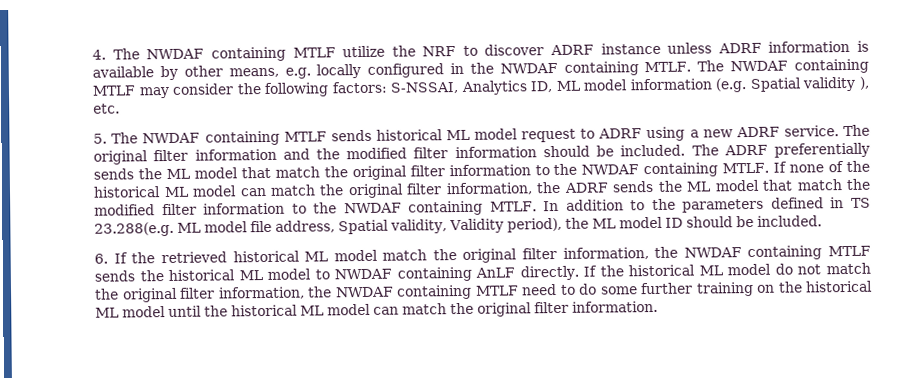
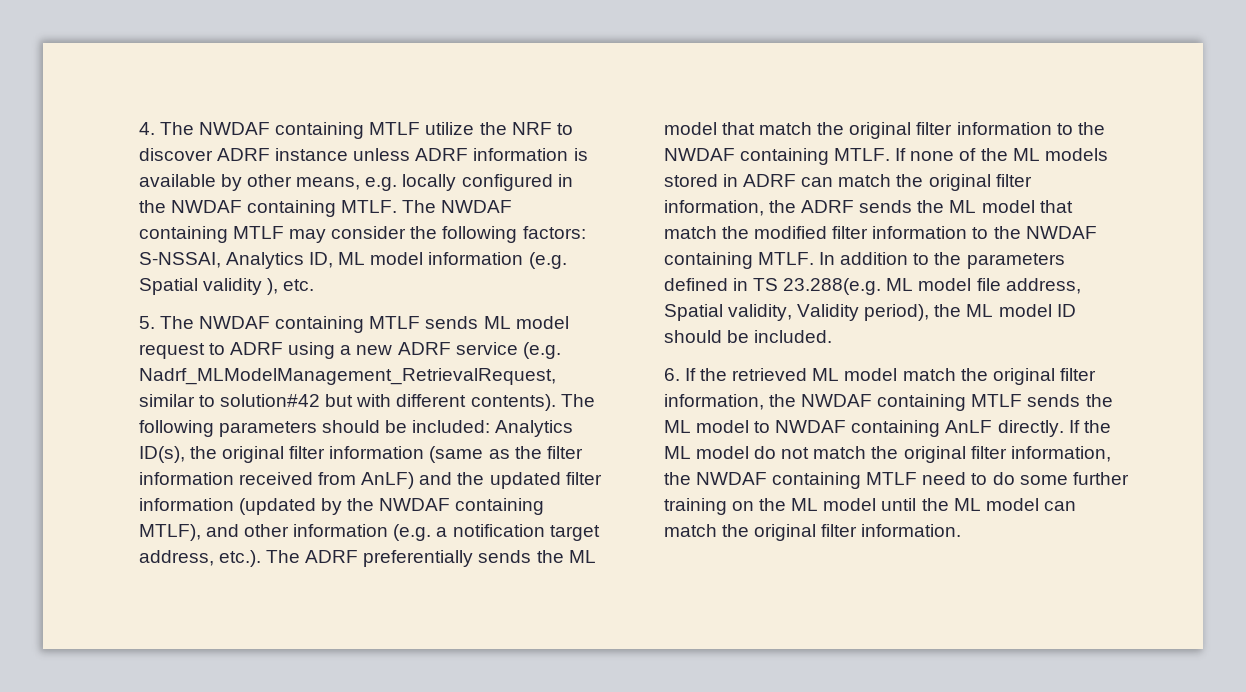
- 5. The NWDAF containing MTLF sends historical ML model request to ADRF using a new ADRF service. The original filter information and the modified filter information should be included. The ADRF preferentially sends the ML model that match the original filter information to the NWDAF containing MTLF.
+ 5. The NWDAF containing MTLF sends ML model request to ADRF using a new ADRF service (e.g. Nadrf_MLModelManagement_RetrievalRequest, similar to solution#42 but with different contents). The following parameters should be included: Analytics ID(s), the original filter information (same as the filter information received from AnLF) and the updated filter information (updated by the NWDAF containing MTLF), and other information (e.g. a notification target address, etc.). The ADRF preferentially sends the ML model that match the original filter information to the NWDAF containing MTLF.
- If none of the historical ML model can match the original filter information, the ADRF sends the ML model that match the modified filter information to the NWDAF containing MTLF.
+ If none of the ML models stored in ADRF can match the original filter information, the ADRF sends the ML model that match the modified filter information to the NWDAF containing MTLF.
- 6. If the retrieved historical ML model match the original filter information, the NWDAF containing MTLF sends the historical ML model to NWDAF containing AnLF directly.
+ 6. If the retrieved ML model match the original filter information, the NWDAF containing MTLF sends the ML model to NWDAF containing AnLF directly.
- If the historical ML model do not match the original filter information, the NWDAF containing MTLF need to do some further training on the historical ML model until the historical ML model can match the original filter information.
+ If the ML model do not match the original filter information, the NWDAF containing MTLF need to do some further training on the ML model until the ML model can match the original filter information.

